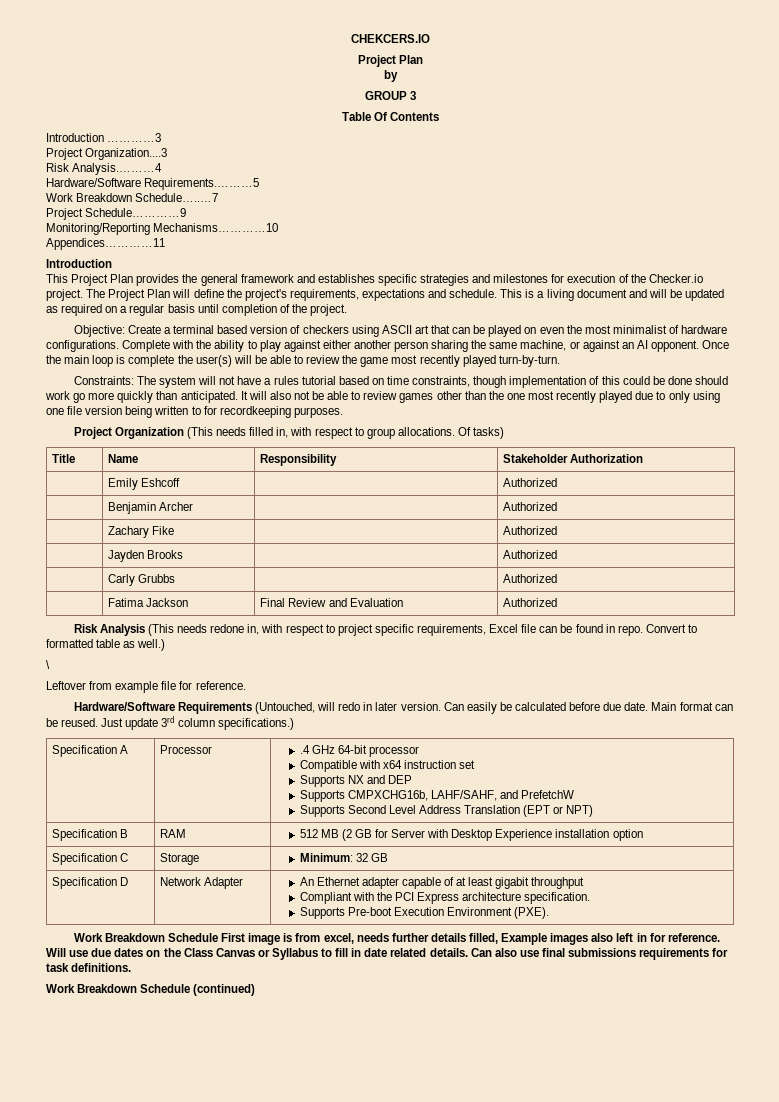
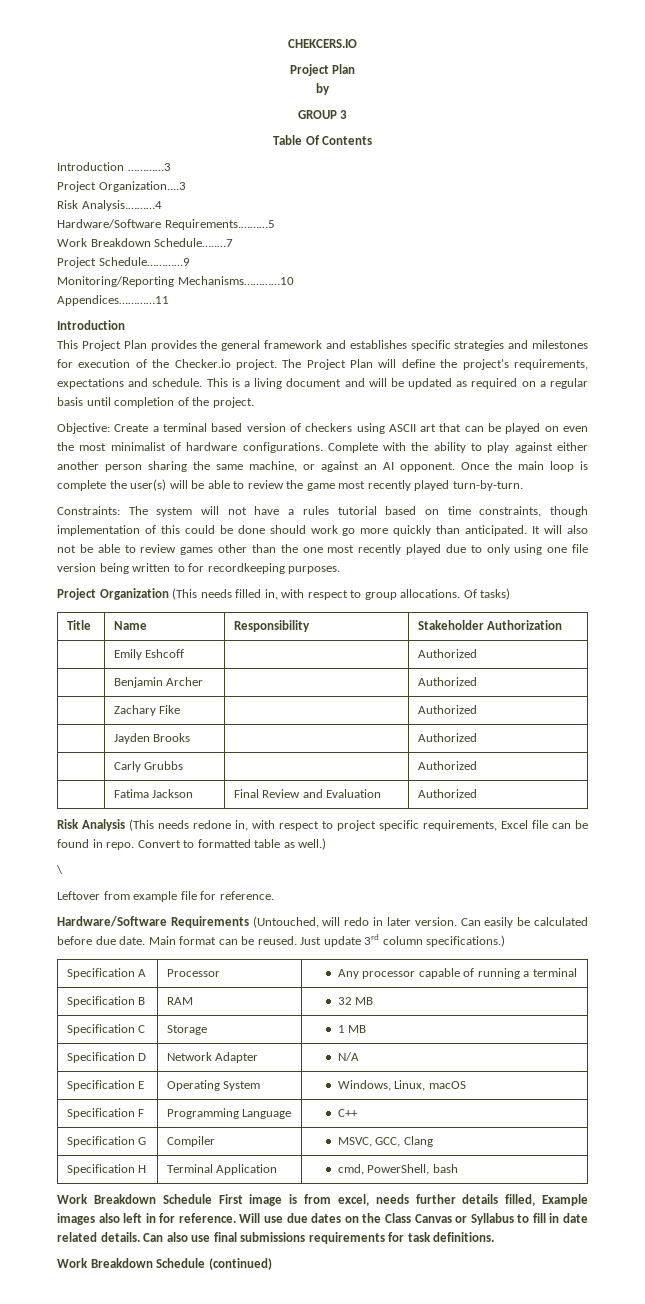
- Specification A | Processor | .4 GHz 64-bit processor
- Compatible with x64 instruction set
- Supports NX and DEP
- Supports CMPXCHG16b, LAHF/SAHF, and PrefetchW
- Supports Second Level Address Translation (EPT or NPT)
+ Specification A | Processor | Any processor capable of running a terminal
- Specification B | RAM | 512 MB (2 GB for Server with Desktop Experience installation option
+ Specification B | RAM | 32 MB
- Specification C | Storage | Minimum: 32 GB
+ Specification C | Storage | 1 MB
- Specification D | Network Adapter | An Ethernet adapter capable of at least gigabit throughput
- Compliant with the PCI Express architecture specification.
- Supports Pre-boot Execution Environment (PXE).
+ Specification D | Network Adapter | N/A
+ Specification E | Operating System | Windows, Linux, macOS
+ Specification F | Programming Language | C++
+ Specification G | Compiler | MSVC, GCC, Clang
+ Specification H | Terminal Application | cmd, PowerShell, bash

